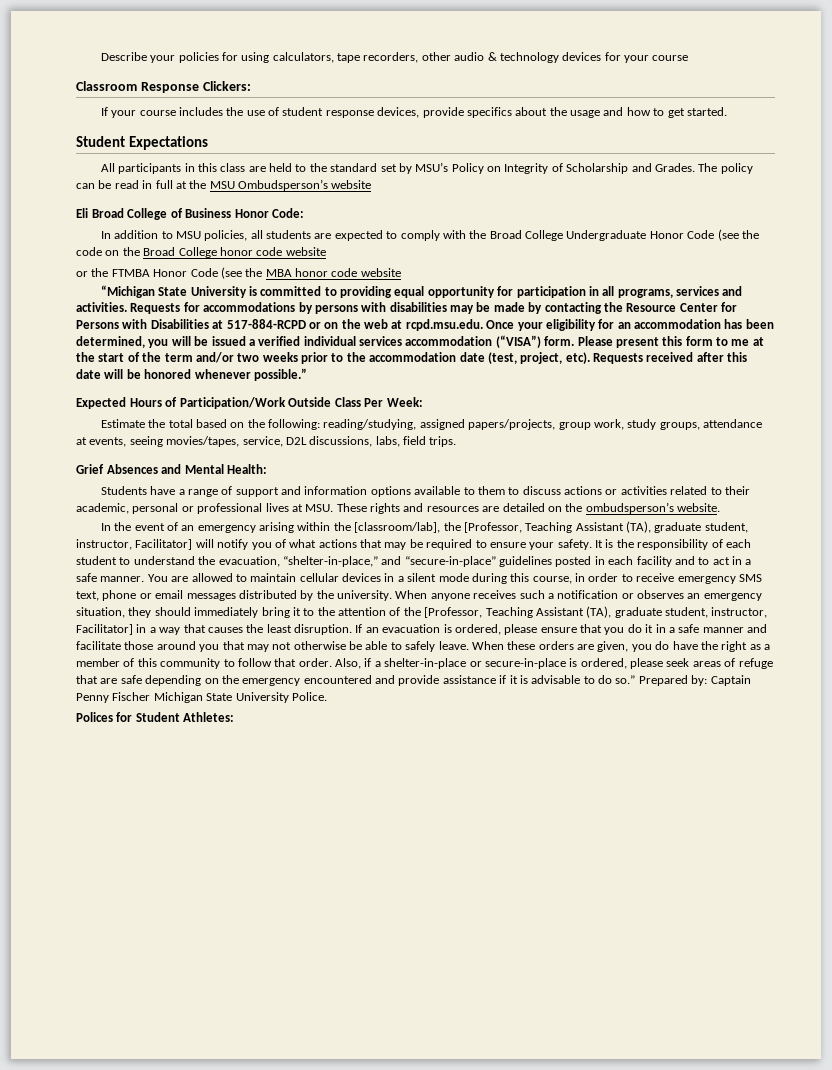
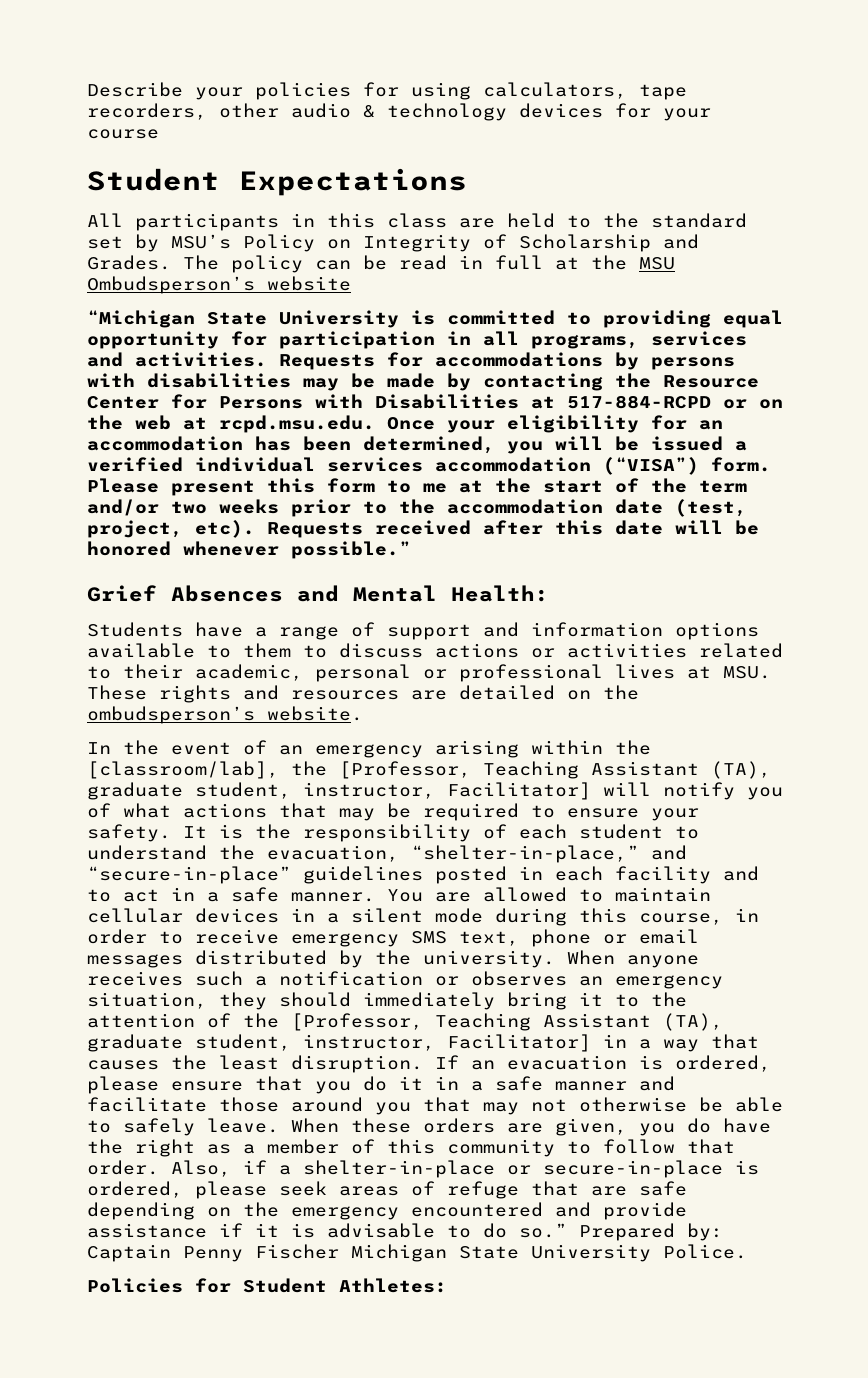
- Classroom Response Clickers:
- If your course includes the use of student response devices, provide specifics about the usage and how to get started.
- Eli Broad College of Business Honor Code:
- In addition to MSU policies, all students are expected to comply with the Broad College Undergraduate Honor Code (see the code on the Broad College honor code website
- or the FTMBA Honor Code (see the MBA honor code website
- Expected Hours of Participation/Work Outside Class Per Week:
- Estimate the total based on the following: reading/studying, assigned papers/projects, group work, study groups, attendance at events, seeing movies/tapes, service, D2L discussions, labs, field trips.
- Polices for Student Athletes:
+ Policies for Student Athletes:

